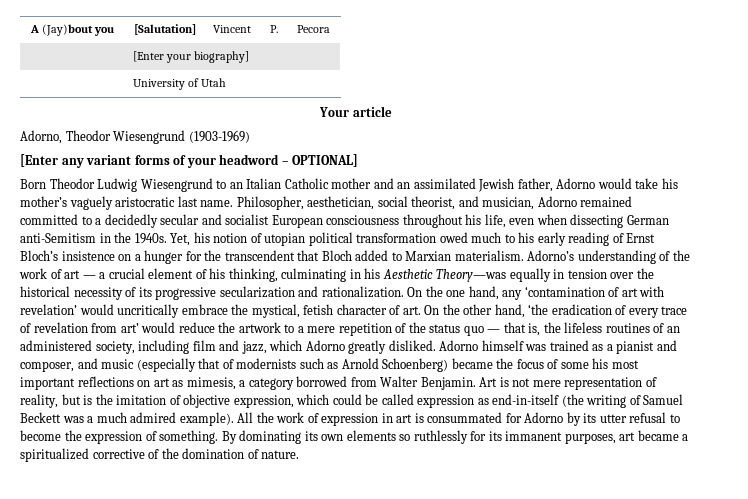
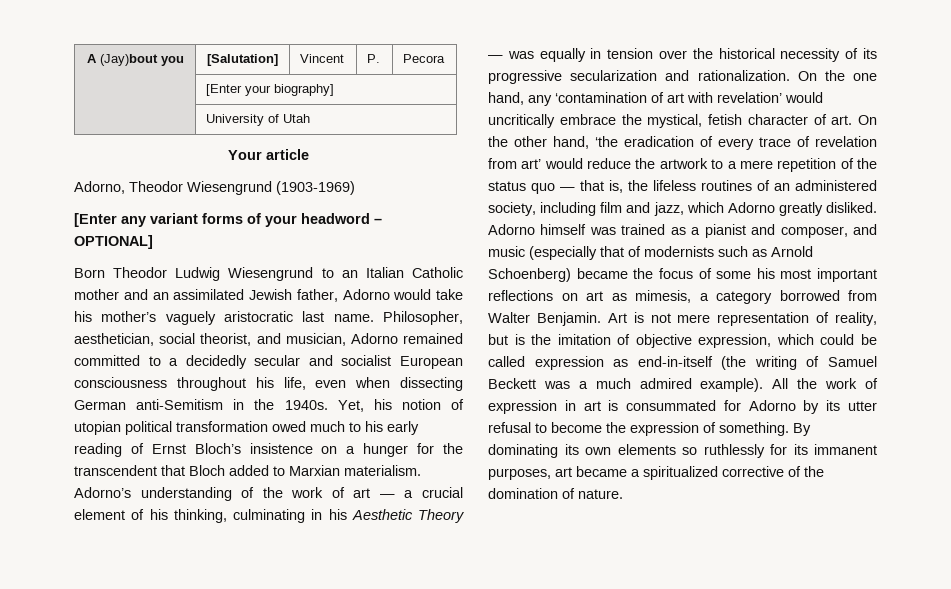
- Adorno’s understanding of the work of art — a crucial element of his thinking, culminating in his Aesthetic Theory—was equally in tension over the historical necessity of its progressive secularization and rationalization.
+ Adorno’s understanding of the work of art — a crucial element of his thinking, culminating in his Aesthetic Theory — was equally in tension over the historical necessity of its progressive secularization and rationalization.

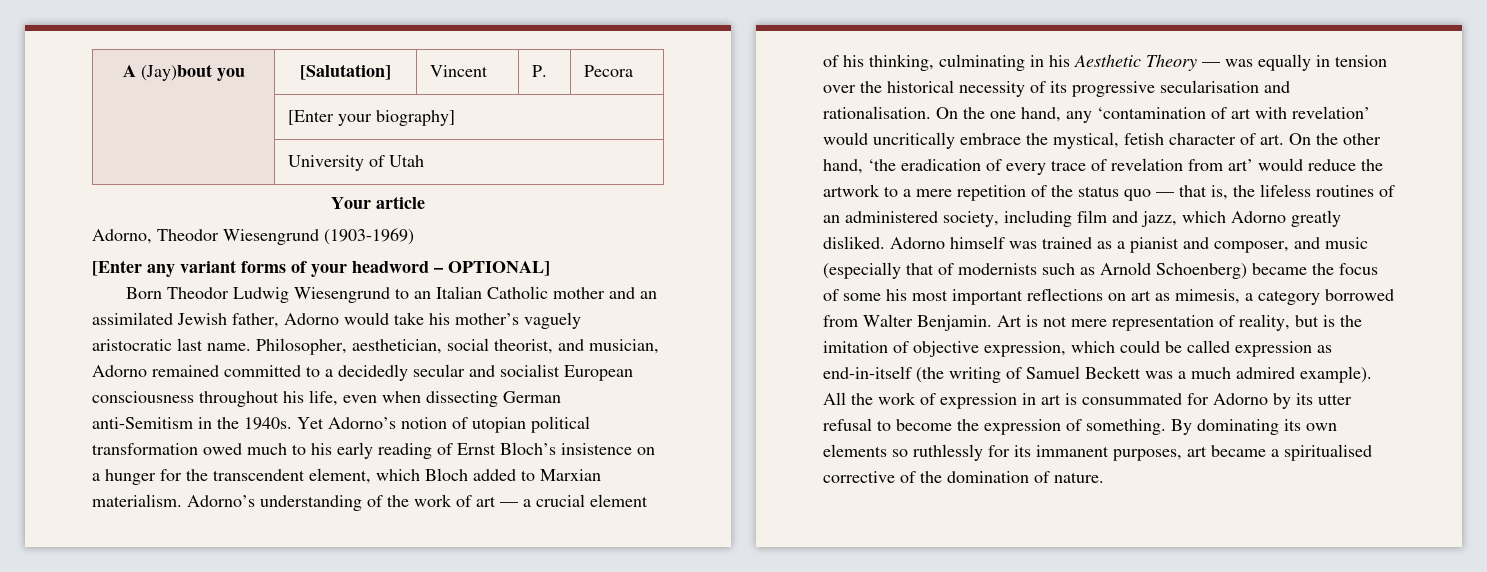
- Yet, his notion of utopian political transformation owed much to his early reading of Ernst Bloch’s insistence on a hunger for the transcendent that Bloch added to Marxian materialism.
+ Yet Adorno’s notion of utopian political transformation owed much to his early reading of Ernst Bloch’s insistence on a hunger for the transcendent element, which Bloch added to Marxian materialism.
- Adorno’s understanding of the work of art — a crucial element of his thinking, culminating in his Aesthetic Theory — was equally in tension over the historical necessity of its progressive secularization and rationalization.
+ Adorno’s understanding of the work of art — a crucial element of his thinking, culminating in his Aesthetic Theory — was equally in tension over the historical necessity of its progressive secularisation and rationalisation.
- By dominating its own elements so ruthlessly for its immanent purposes, art became a spiritualized corrective of the domination of nature.
+ By dominating its own elements so ruthlessly for its immanent purposes, art became a spiritualised corrective of the domination of nature.

